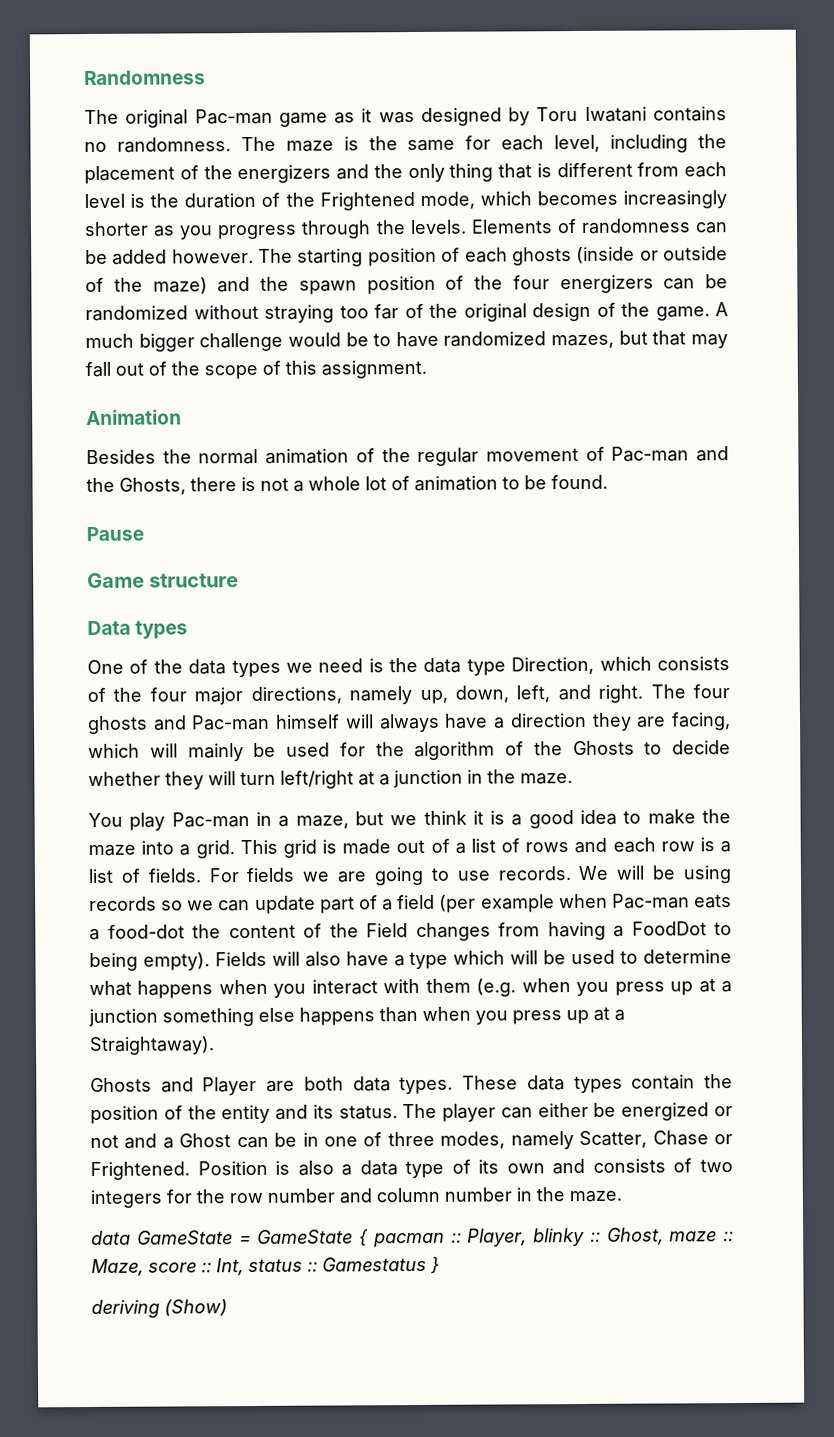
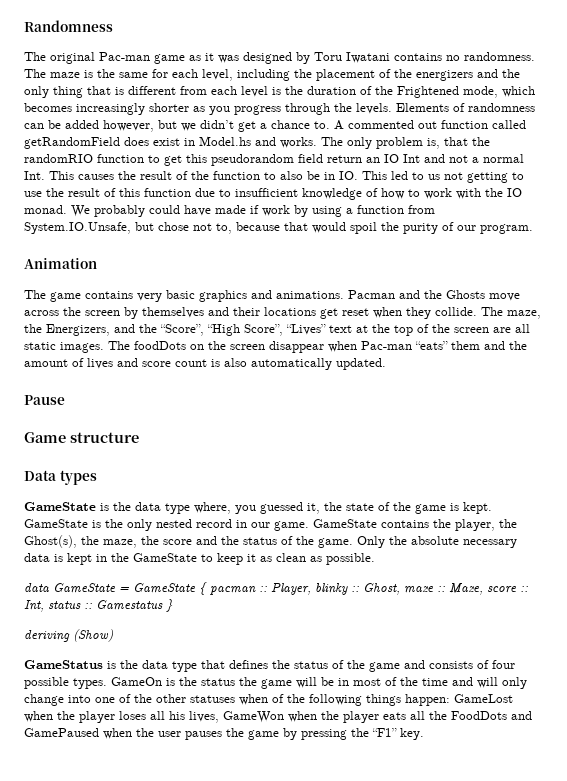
- Elements of randomness can be added however. The starting position of each ghosts (inside or outside of the maze) and the spawn position of the four energizers can be randomized without straying too far of the original design of the game. A much bigger challenge would be to have randomized mazes, but that may fall out of the scope of this assignment.
+ Elements of randomness can be added however, but we didn’t get a chance to. A commented out function called getRandomField does exist in Model.hs and works. The only problem is, that the randomRIO function to get this pseudorandom field return an IO Int and not a normal Int. This causes the result of the function to also be in IO. This led to us not getting to use the result of this function due to insufficient knowledge of how to work with the IO monad. We probably could have made if work by using a function from System.IO.Unsafe, but chose not to, because that would spoil the purity of our program.
  Animation
- Besides the normal animation of the regular movement of Pac-man and the Ghosts, there is not a whole lot of animation to be found.
+ The game contains very basic graphics and animations. Pacman and the Ghosts move across the screen by themselves and their locations get reset when they collide. The maze, the Energizers, and the “Score”, “High Score”, “Lives” text at the top of the screen are all static images. The foodDots on the screen disappear when Pac-man “eats” them and the amount of lives and score count is also automatically updated.
- One of the data types we need is the data type Direction, which consists of the four major directions, namely up, down, left, and right. The four ghosts and Pac-man himself will always have a direction they are facing, which will mainly be used for the algorithm of the Ghosts to decide whether they will turn left/right at a junction in the maze.
- You play Pac-man in a maze, but we think it is a good idea to make the maze into a grid. This grid is made out of a list of rows and each row is a list of fields. For fields we are going to use records. We will be using records so we can update part of a field (per example when Pac-man eats a food-dot the content of the Field changes from having a FoodDot to being empty). Fields will also have a type which will be used to determine what happens when you interact with them (e.g. when you press up at a junction something else happens than when you press up at a Straightaway).
- Ghosts and Player are both data types. These data types contain the position of the entity and its status. The player can either be energized or not and a Ghost can be in one of three modes, namely Scatter, Chase or Frightened. Position is also a data type of its own and consists of two integers for the row number and column number in the maze.
+ GameState is the data type where, you guessed it, the state of the game is kept. GameState is the only nested record in our game. GameState contains the player, the Ghost(s), the maze, the score and the status of the game. Only the absolute necessary data is kept in the GameState to keep it as clean as possible.
+ GameStatus is the data type that defines the status of the game and consists of four possible types. GameOn is the status the game will be in most of the time and will only change into one of the other statuses when of the following things happen: GameLost when the player loses all his lives, GameWon when the player eats all the FoodDots and GamePaused when the user pauses the game by pressing the “F1” key.

